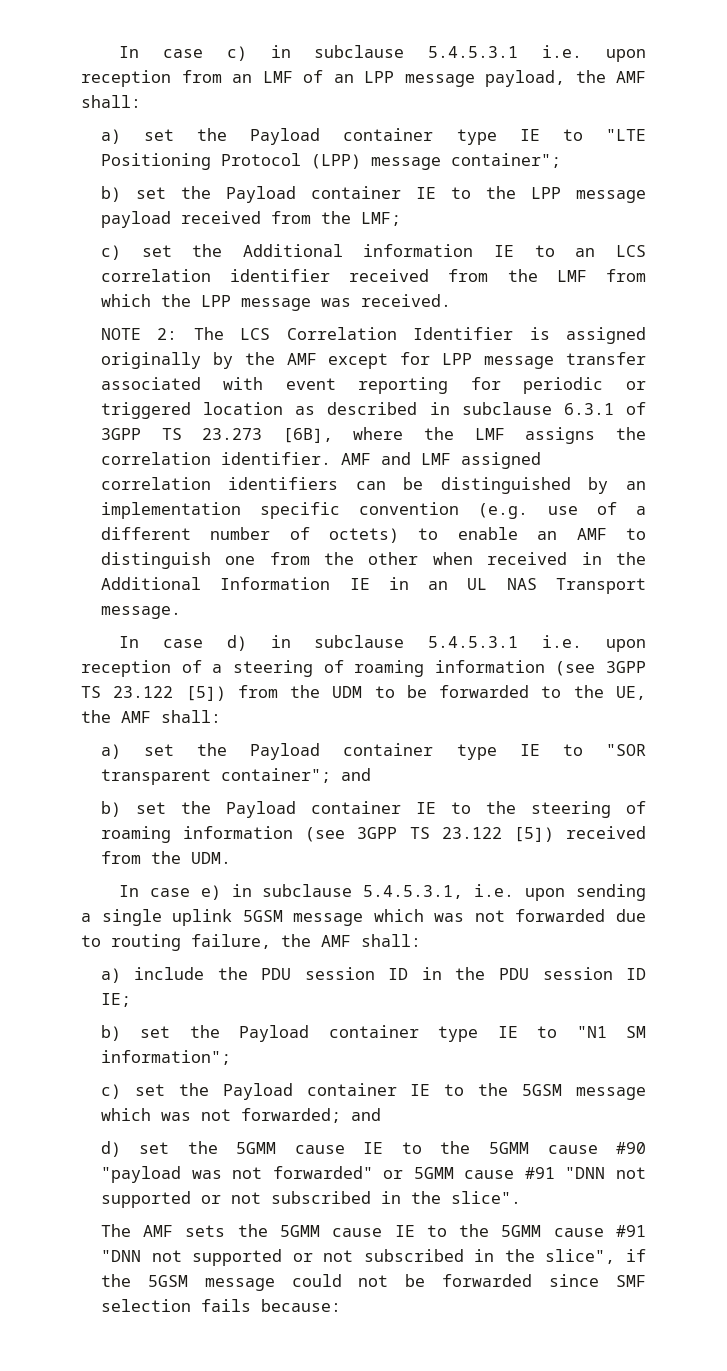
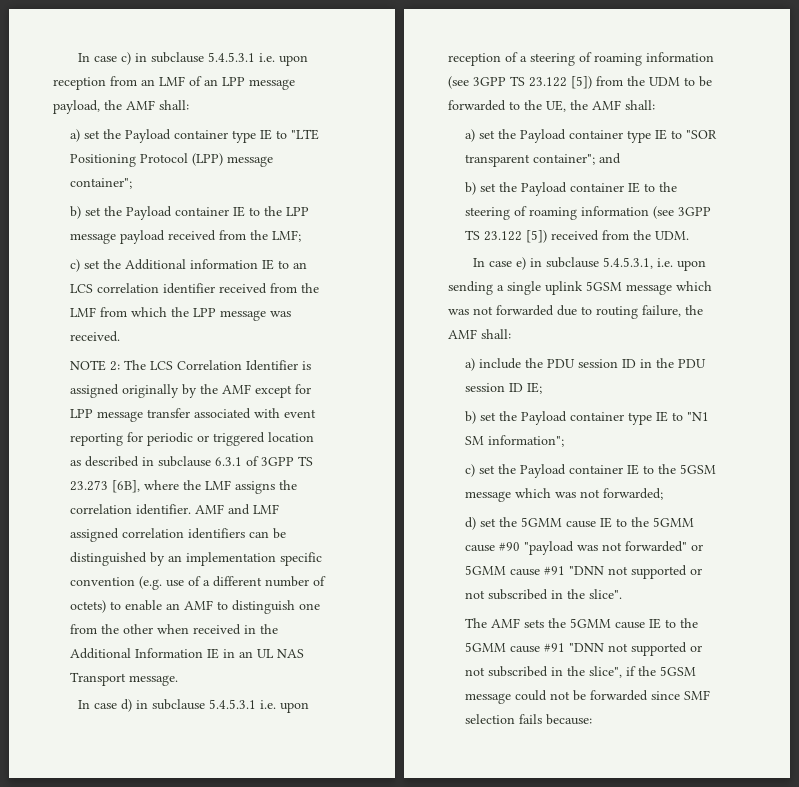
- c) set the Payload container IE to the 5GSM message which was not forwarded; and
+ c) set the Payload container IE to the 5GSM message which was not forwarded;

